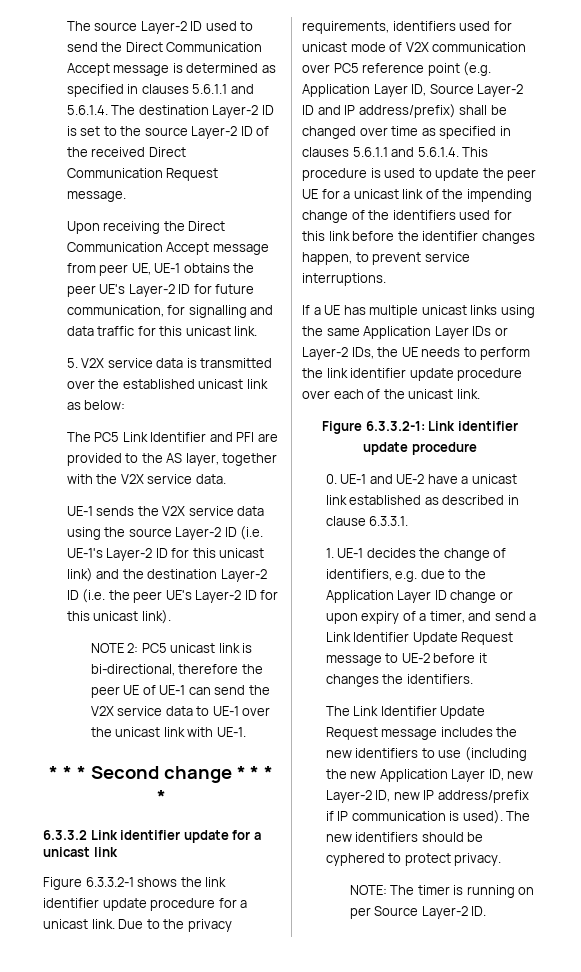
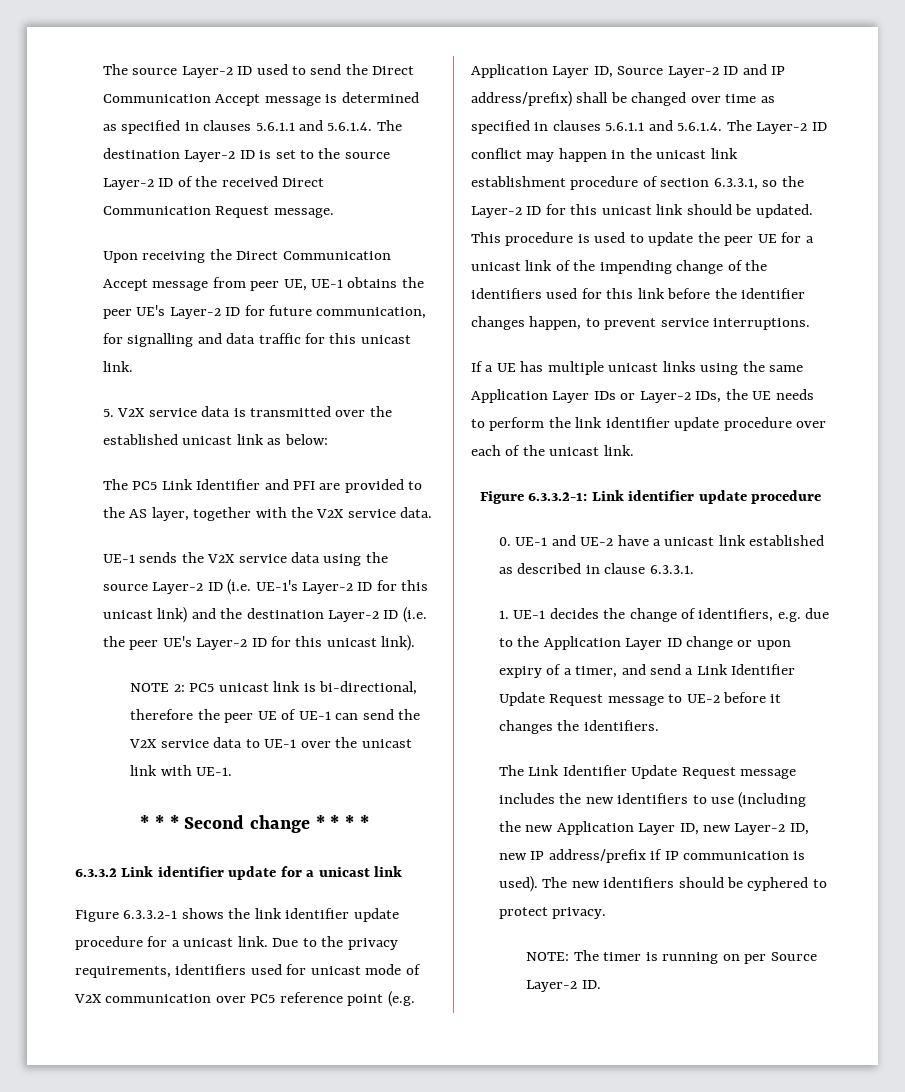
- Due to the privacy requirements, identifiers used for unicast mode of V2X communication over PC5 reference point (e.g. Application Layer ID, Source Layer-2 ID and IP address/prefix) shall be changed over time as specified in clauses 5.6.1.1 and 5.6.1.4. This procedure is used to update the peer UE for a unicast link of the impending change of the identifiers used for this link before the identifier changes happen, to prevent service interruptions.
+ Due to the privacy requirements, identifiers used for unicast mode of V2X communication over PC5 reference point (e.g. Application Layer ID, Source Layer-2 ID and IP address/prefix) shall be changed over time as specified in clauses 5.6.1.1 and 5.6.1.4. The Layer-2 ID conflict may happen in the unicast link establishment procedure of section 6.3.3.1, so the Layer-2 ID for this unicast link should be updated. This procedure is used to update the peer UE for a unicast link of the impending change of the identifiers used for this link before the identifier changes happen, to prevent service interruptions.

